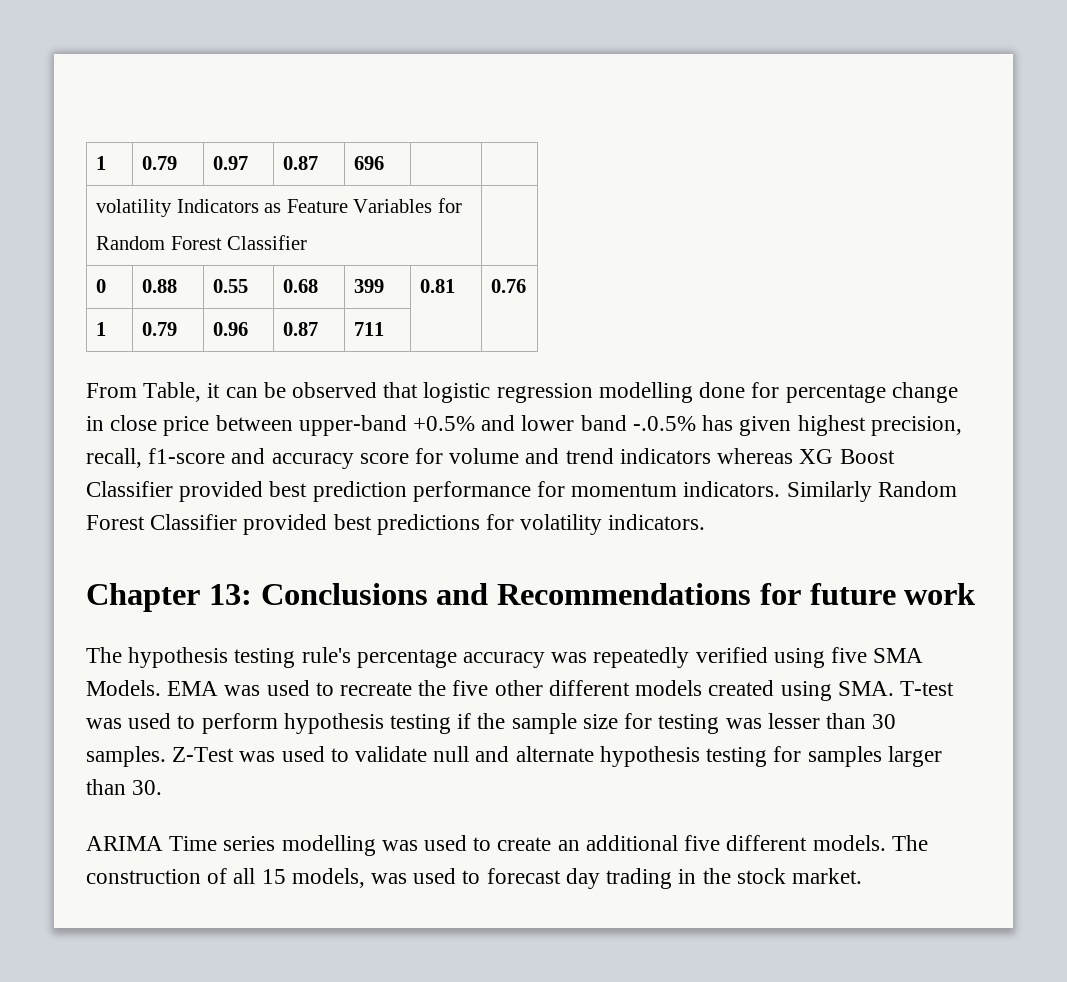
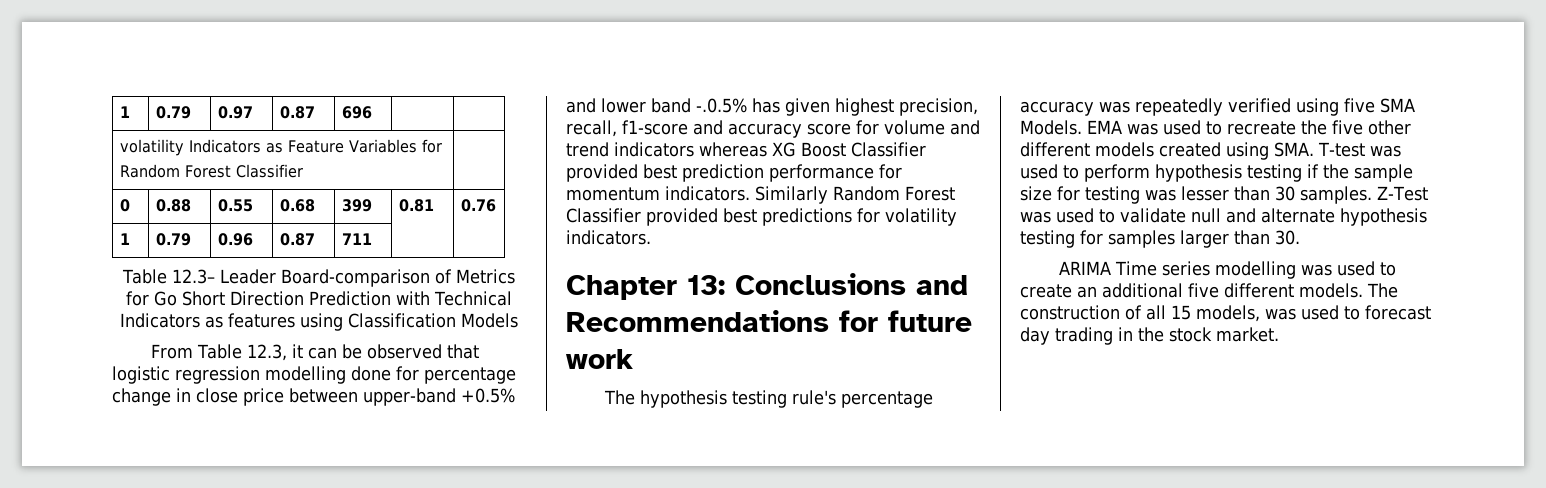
+ Table 12.3– Leader Board-comparison of Metrics for Go Short Direction Prediction with Technical Indicators as features using Classification Models
- From Table, it can be observed that logistic regression modelling done for percentage change in close price between upper-band +0.5% and lower band -.0.5% has given highest precision, recall, f1-score and accuracy score for volume and trend indicators whereas XG Boost Classifier provided best prediction performance for momentum indicators.
+ From Table 12.3, it can be observed that logistic regression modelling done for percentage change in close price between upper-band +0.5% and lower band -.0.5% has given highest precision, recall, f1-score and accuracy score for volume and trend indicators whereas XG Boost Classifier provided best prediction performance for momentum indicators.

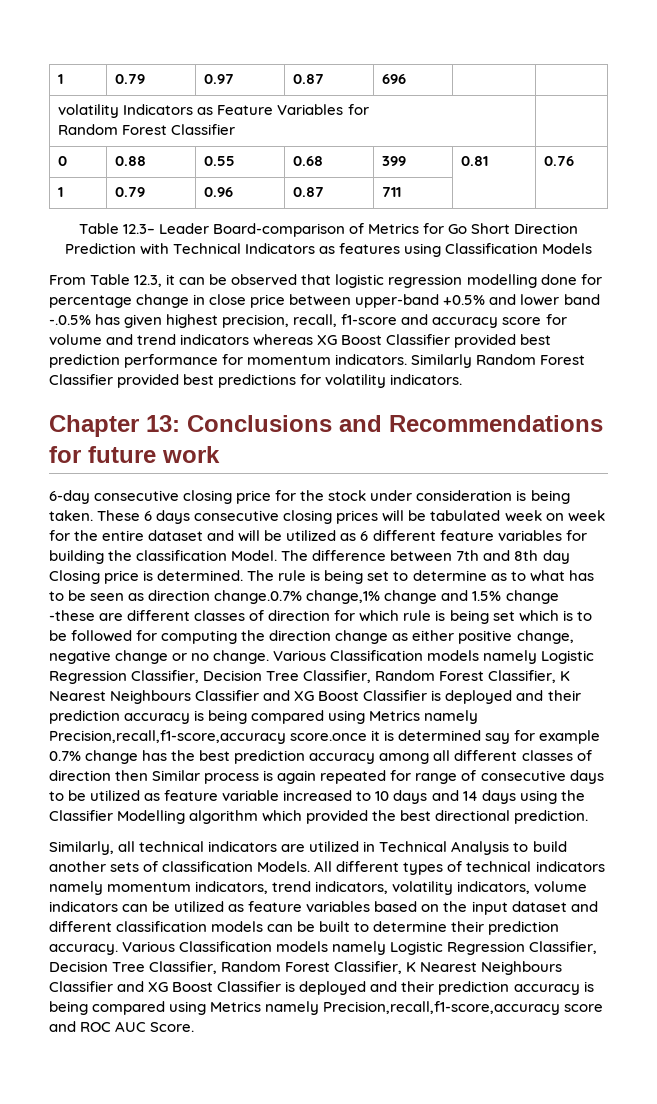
- The hypothesis testing rule's percentage accuracy was repeatedly verified using five SMA Models. EMA was used to recreate the five other different models created using SMA. T-test was used to perform hypothesis testing if the sample size for testing was lesser than 30 samples. Z-Test was used to validate null and alternate hypothesis testing for samples larger than 30.
- ARIMA Time series modelling was used to create an additional five different models. The construction of all 15 models, was used to forecast day trading in the stock market.
+ 6-day consecutive closing price for the stock under consideration is being taken. These 6 days consecutive closing prices will be tabulated week on week for the entire dataset and will be utilized as 6 different feature variables for building the classification Model. The difference between 7th and 8th day Closing price is determined. The rule is being set to determine as to what has to be seen as direction change.0.7% change,1% change and 1.5% change -these are different classes of direction for which rule is being set which is to be followed for computing the direction change as either positive change, negative change or no change. Various Classification models namely Logistic Regression Classifier, Decision Tree Classifier, Random Forest Classifier, K Nearest Neighbours Classifier and XG Boost Classifier is deployed and their prediction accuracy is being compared using Metrics namely Precision,recall,f1-score,accuracy score.once it is determined say for example 0.7% change has the best prediction accuracy among all different classes of direction then Similar process is again repeated for range of consecutive days to be utilized as feature variable increased to 10 days and 14 days using the Classifier Modelling algorithm which provided the best directional prediction.
+ Similarly, all technical indicators are utilized in Technical Analysis to build another sets of classification Models. All different types of technical indicators namely momentum indicators, trend indicators, volatility indicators, volume indicators can be utilized as feature variables based on the input dataset and different classification models can be built to determine their prediction accuracy. Various Classification models namely Logistic Regression Classifier, Decision Tree Classifier, Random Forest Classifier, K Nearest Neighbours Classifier and XG Boost Classifier is deployed and their prediction accuracy is being compared using Metrics namely Precision,recall,f1-score,accuracy score and ROC AUC Score.

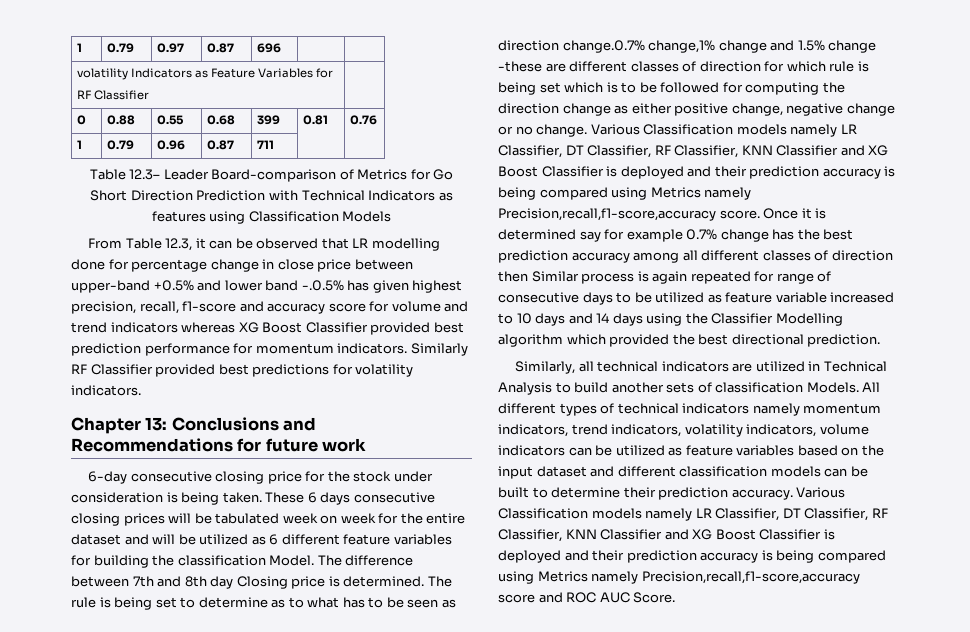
  volatility Indicators as Feature Variables for
- Random Forest Classifier |
+ RF Classifier |
- From Table 12.3, it can be observed that logistic regression modelling done for percentage change in close price between upper-band +0.5% and lower band -.0.5% has given highest precision, recall, f1-score and accuracy score for volume and trend indicators whereas XG Boost Classifier provided best prediction performance for momentum indicators.
+ From Table 12.3, it can be observed that LR modelling done for percentage change in close price between upper-band +0.5% and lower band -.0.5% has given highest precision, recall, f1-score and accuracy score for volume and trend indicators whereas XG Boost Classifier provided best prediction performance for momentum indicators.
- Similarly Random Forest Classifier provided best predictions for volatility indicators.
+ Similarly RF Classifier provided best predictions for volatility indicators.
- Various Classification models namely Logistic Regression Classifier, Decision Tree Classifier, Random Forest Classifier, K Nearest Neighbours Classifier and XG Boost Classifier is deployed and their prediction accuracy is being compared using Metrics namely Precision,recall,f1-score,accuracy score.once it is determined say for example 0.7% change has the best prediction accuracy among all different classes of direction then Similar process is again repeated for range of consecutive days to be utilized as feature variable increased to 10 days and 14 days using the Classifier Modelling algorithm which provided the best directional prediction.
+ Various Classification models namely LR Classifier, DT Classifier, RF Classifier, KNN Classifier and XG Boost Classifier is deployed and their prediction accuracy is being compared using Metrics namely Precision,recall,f1-score,accuracy score. Once it is determined say for example 0.7% change has the best prediction accuracy among all different classes of direction then Similar process is again repeated for range of consecutive days to be utilized as feature variable increased to 10 days and 14 days using the Classifier Modelling algorithm which provided the best directional prediction.
- Various Classification models namely Logistic Regression Classifier, Decision Tree Classifier, Random Forest Classifier, K Nearest Neighbours Classifier and XG Boost Classifier is deployed and their prediction accuracy is being compared using Metrics namely Precision,recall,f1-score,accuracy score and ROC AUC Score.
+ Various Classification models namely LR Classifier, DT Classifier, RF Classifier, KNN Classifier and XG Boost Classifier is deployed and their prediction accuracy is being compared using Metrics namely Precision,recall,f1-score,accuracy score and ROC AUC Score.

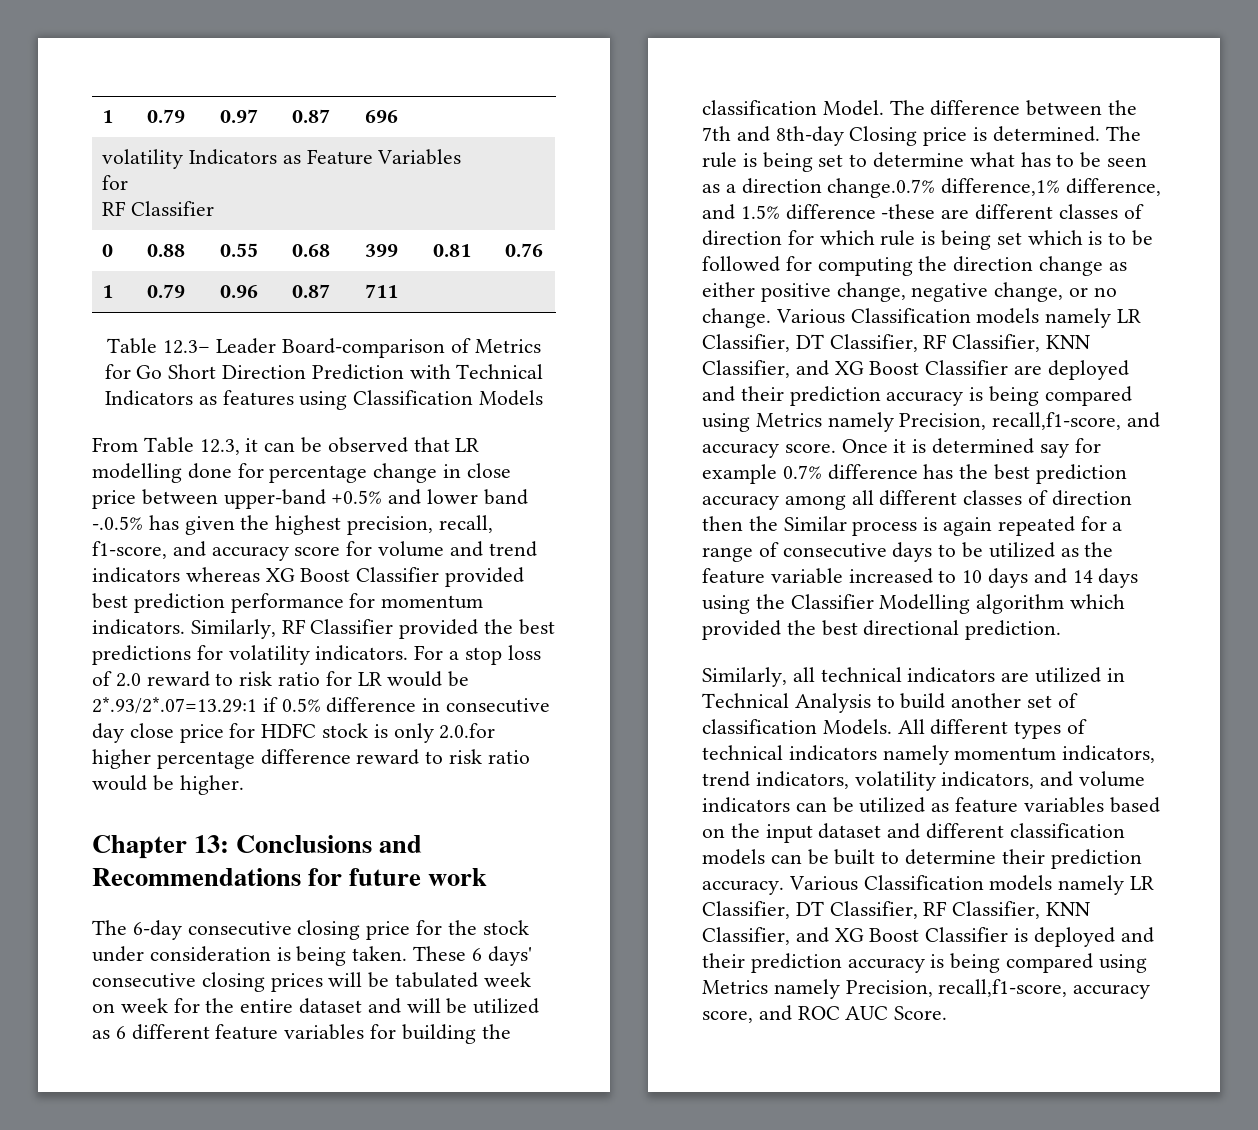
- From Table 12.3, it can be observed that LR modelling done for percentage change in close price between upper-band +0.5% and lower band -.0.5% has given highest precision, recall, f1-score and accuracy score for volume and trend indicators whereas XG Boost Classifier provided best prediction performance for momentum indicators.
+ From Table 12.3, it can be observed that LR modelling done for percentage change in close price between upper-band +0.5% and lower band -.0.5% has given the highest precision, recall, f1-score, and accuracy score for volume and trend indicators whereas XG Boost Classifier provided best prediction performance for momentum indicators.
- Similarly RF Classifier provided best predictions for volatility indicators.
+ Similarly, RF Classifier provided the best predictions for volatility indicators. For a stop loss of 2.0 reward to risk ratio for LR would be 2*.93/2*.07=13.29:1 if 0.5% difference in consecutive day close price for HDFC stock is only 2.0.for higher percentage difference reward to risk ratio would be higher.
- 6-day consecutive closing price for the stock under consideration is being taken.
+ The 6-day consecutive closing price for the stock under consideration is being taken.
- These 6 days consecutive closing prices will be tabulated week on week for the entire dataset and will be utilized as 6 different feature variables for building the classification Model.
+ These 6 days' consecutive closing prices will be tabulated week on week for the entire dataset and will be utilized as 6 different feature variables for building the classification Model.
- The difference between 7th and 8th day Closing price is determined.
+ The difference between the 7th and 8th-day Closing price is determined.
- The rule is being set to determine as to what has to be seen as direction change.0.7% change,1% change and 1.5% change -these are different classes of direction for which rule is being set which is to be followed for computing the direction change as either positive change, negative change or no change.
+ The rule is being set to determine what has to be seen as a direction change.0.7% difference,1% difference, and 1.5% difference -these are different classes of direction for which rule is being set which is to be followed for computing the direction change as either positive change, negative change, or no change.
- Various Classification models namely LR Classifier, DT Classifier, RF Classifier, KNN Classifier and XG Boost Classifier is deployed and their prediction accuracy is being compared using Metrics namely Precision,recall,f1-score,accuracy score.
+ Various Classification models namely LR Classifier, DT Classifier, RF Classifier, KNN Classifier, and XG Boost Classifier are deployed and their prediction accuracy is being compared using Metrics namely Precision, recall,f1-score, and accuracy score.
- Once it is determined say for example 0.7% change has the best prediction accuracy among all different classes of direction then Similar process is again repeated for range of consecutive days to be utilized as feature variable increased to 10 days and 14 days using the Classifier Modelling algorithm which provided the best directional prediction.
+ Once it is determined say for example 0.7% difference has the best prediction accuracy among all different classes of direction then the Similar process is again repeated for a range of consecutive days to be utilized as the feature variable increased to 10 days and 14 days using the Classifier Modelling algorithm which provided the best directional prediction.
- Similarly, all technical indicators are utilized in Technical Analysis to build another sets of classification Models.
+ Similarly, all technical indicators are utilized in Technical Analysis to build another set of classification Models.
- All different types of technical indicators namely momentum indicators, trend indicators, volatility indicators, volume indicators can be utilized as feature variables based on the input dataset and different classification models can be built to determine their prediction accuracy.
+ All different types of technical indicators namely momentum indicators, trend indicators, volatility indicators, and volume indicators can be utilized as feature variables based on the input dataset and different classification models can be built to determine their prediction accuracy.
- Various Classification models namely LR Classifier, DT Classifier, RF Classifier, KNN Classifier and XG Boost Classifier is deployed and their prediction accuracy is being compared using Metrics namely Precision,recall,f1-score,accuracy score and ROC AUC Score.
+ Various Classification models namely LR Classifier, DT Classifier, RF Classifier, KNN Classifier, and XG Boost Classifier is deployed and their prediction accuracy is being compared using Metrics namely Precision, recall,f1-score, accuracy score, and ROC AUC Score.

